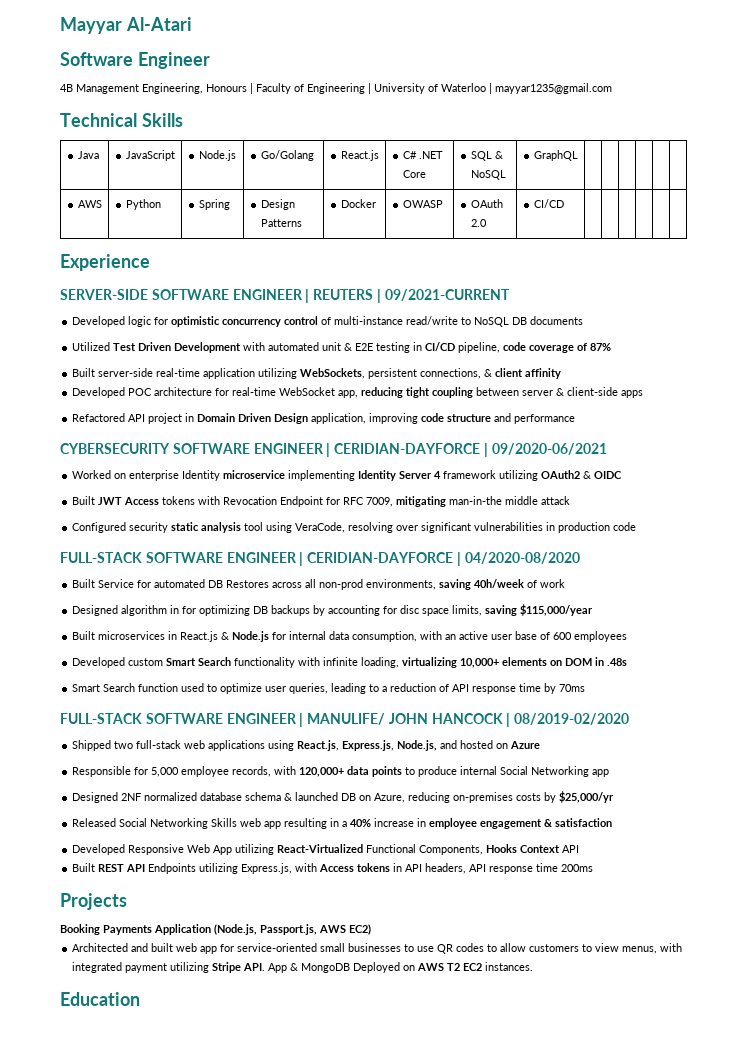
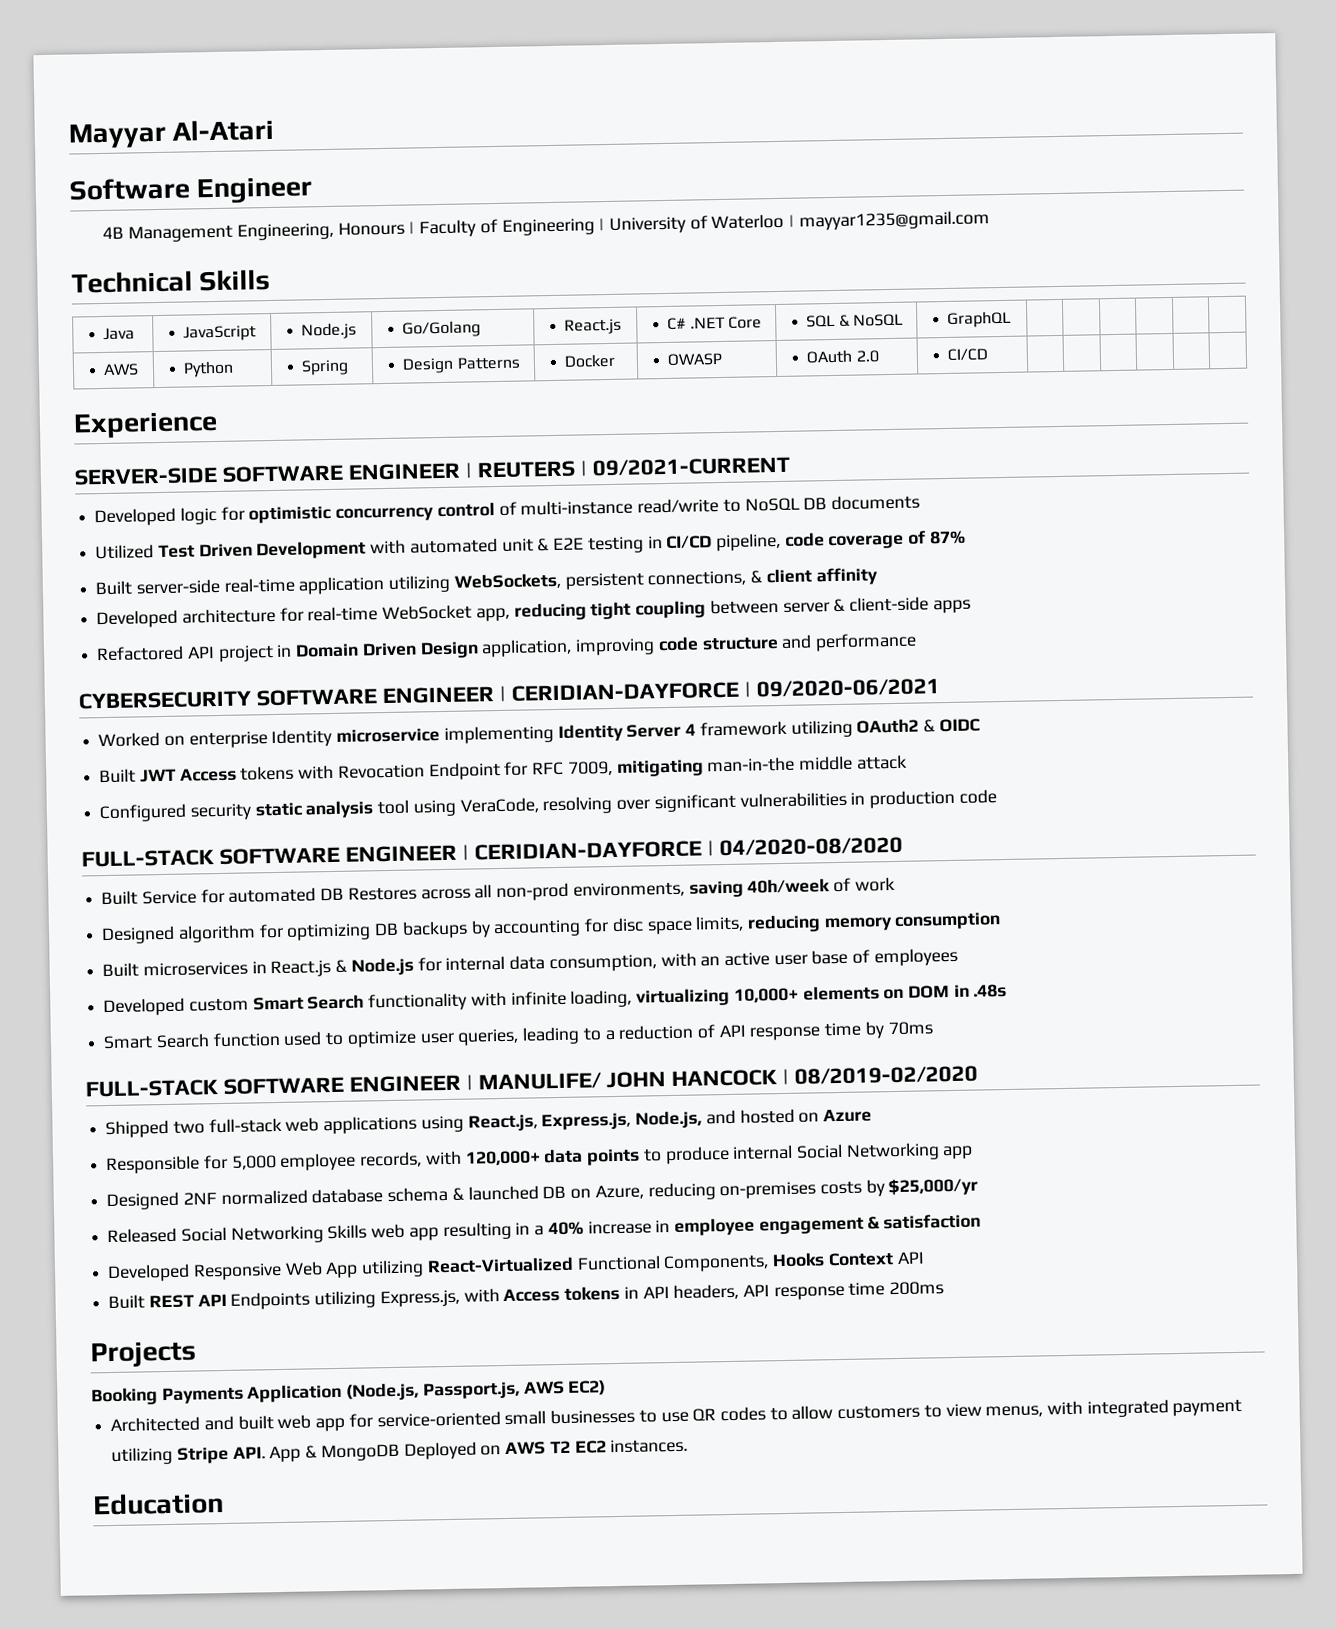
- Developed POC architecture for real-time WebSocket app, reducing tight coupling between server & client-side apps
+ Developed architecture for real-time WebSocket app, reducing tight coupling between server & client-side apps
- Designed algorithm in for optimizing DB backups by accounting for disc space limits, saving $115,000/year
+ Designed algorithm for optimizing DB backups by accounting for disc space limits, reducing memory consumption
- Built microservices in React.js & Node.js for internal data consumption, with an active user base of 600 employees
+ Built microservices in React.js & Node.js for internal data consumption, with an active user base of employees

